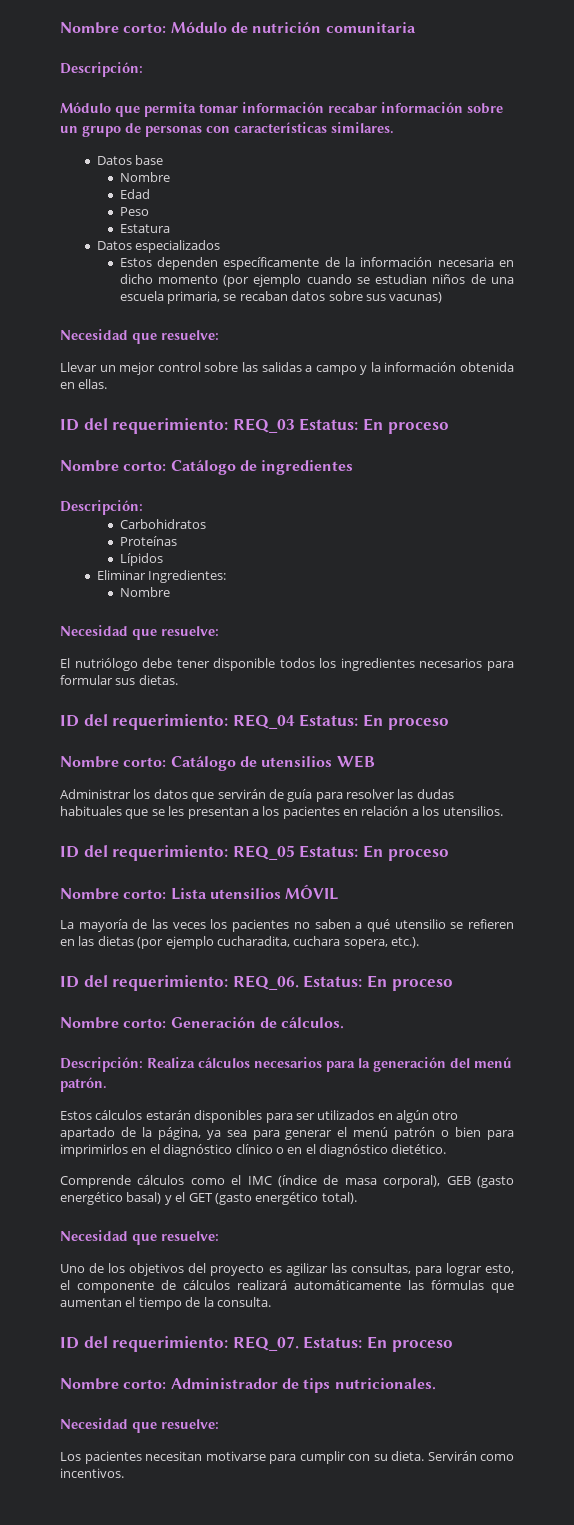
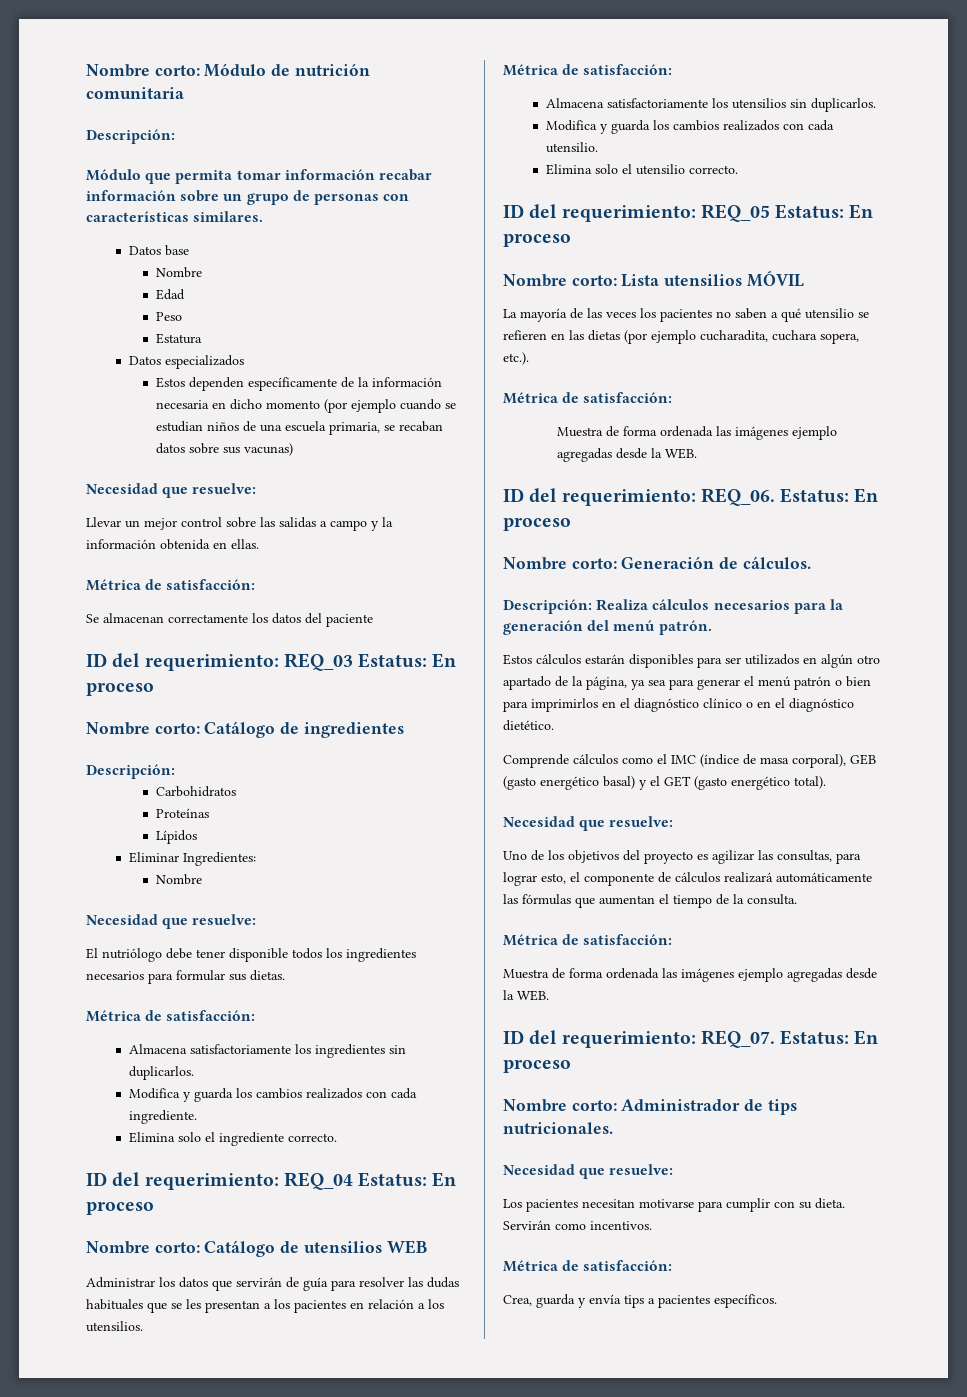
  Llevar un mejor control sobre las salidas a campo y la información obtenida en ellas.
+ Métrica de satisfacción:
+ Se almacenan correctamente los datos del paciente
  El nutriólogo debe tener disponible todos los ingredientes necesarios para formular sus dietas.
+ Métrica de satisfacción:
+ Almacena satisfactoriamente los ingredientes sin duplicarlos.
+ Modifica y guarda los cambios realizados con cada ingrediente.
+ Elimina solo el ingrediente correcto.
  Administrar los datos que servirán de guía para resolver las dudas habituales que se les presentan a los pacientes en relación a los utensilios.
+ Métrica de satisfacción:
+ Almacena satisfactoriamente los utensilios sin duplicarlos.
+ Modifica y guarda los cambios realizados con cada utensilio.
+ Elimina solo el utensilio correcto.
  La mayoría de las veces los pacientes no saben a qué utensilio se refieren en las dietas (por ejemplo cucharadita, cuchara sopera, etc.).
+ Métrica de satisfacción:
+ Muestra de forma ordenada las imágenes ejemplo agregadas desde la WEB.
  Uno de los objetivos del proyecto es agilizar las consultas, para lograr esto, el componente de cálculos realizará automáticamente las fórmulas que aumentan el tiempo de la consulta.
+ Métrica de satisfacción:
+ Muestra de forma ordenada las imágenes ejemplo agregadas desde la WEB.
  Servirán como incentivos.
+ Métrica de satisfacción:
+ Crea, guarda y envía tips a pacientes específicos.

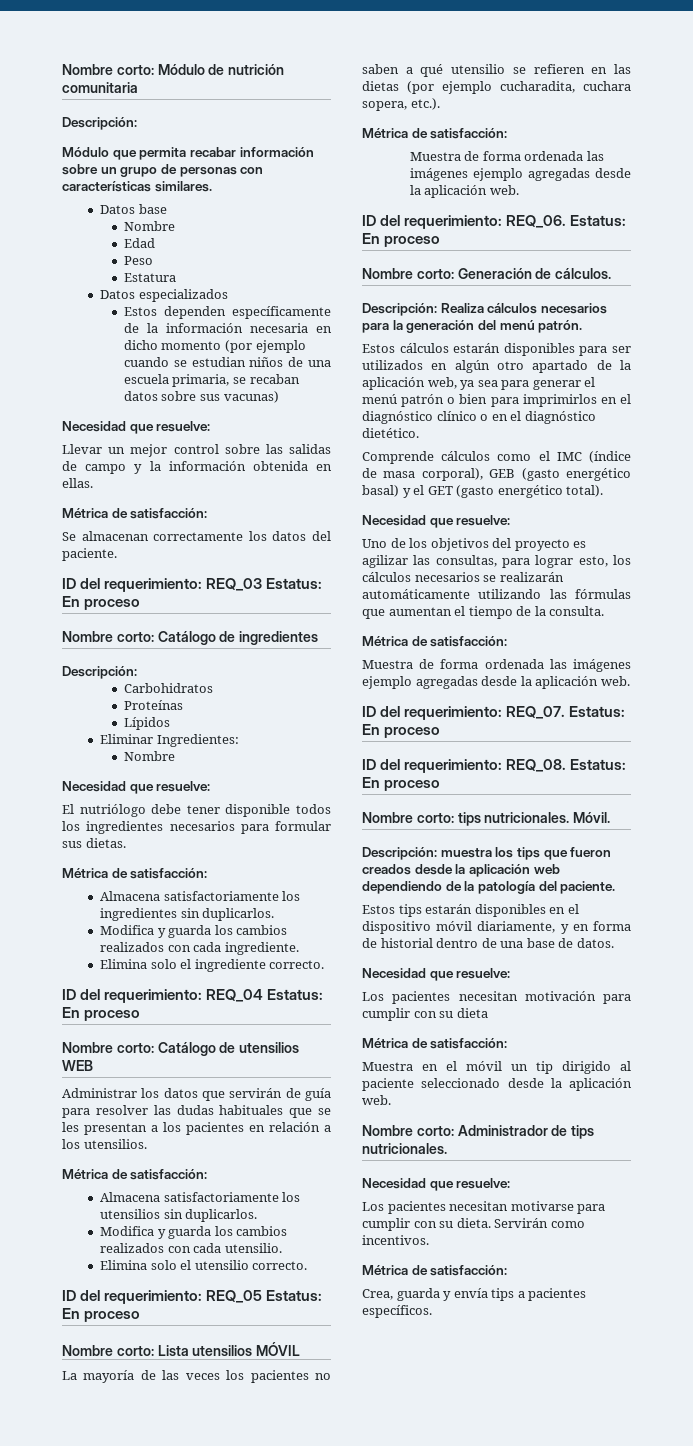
- Módulo que permita tomar información recabar información sobre un grupo de personas con características similares.
+ Módulo que permita recabar información sobre un grupo de personas con características similares.
- Llevar un mejor control sobre las salidas a campo y la información obtenida en ellas.
+ Llevar un mejor control sobre las salidas de campo y la información obtenida en ellas.
- Se almacenan correctamente los datos del paciente
+ Se almacenan correctamente los datos del paciente.
  La mayoría de las veces los pacientes no saben a qué utensilio se refieren en las dietas (por ejemplo cucharadita, cuchara sopera, etc.).
  Métrica de satisfacción:
- Muestra de forma ordenada las imágenes ejemplo agregadas desde la WEB.
+ Muestra de forma ordenada las imágenes ejemplo agregadas desde la aplicación web.
- Estos cálculos estarán disponibles para ser utilizados en algún otro apartado de la página, ya sea para generar el menú patrón o bien para imprimirlos en el diagnóstico clínico o en el diagnóstico dietético.
+ Estos cálculos estarán disponibles para ser utilizados en algún otro apartado de la aplicación web, ya sea para generar el menú patrón o bien para imprimirlos en el diagnóstico clínico o en el diagnóstico dietético.
- Uno de los objetivos del proyecto es agilizar las consultas, para lograr esto, el componente de cálculos realizará automáticamente las fórmulas que aumentan el tiempo de la consulta.
+ Uno de los objetivos del proyecto es agilizar las consultas, para lograr esto, los cálculos necesarios se realizarán automáticamente utilizando las fórmulas que aumentan el tiempo de la consulta.
  Métrica de satisfacción:
- Muestra de forma ordenada las imágenes ejemplo agregadas desde la WEB.
+ Muestra de forma ordenada las imágenes ejemplo agregadas desde la aplicación web.
+ ID del requerimiento: REQ_08. Estatus: En proceso
+ Nombre corto: tips nutricionales. Móvil.
+ Descripción: muestra los tips que fueron creados desde la aplicación web dependiendo de la patología del paciente.
+ Estos tips estarán disponibles en el dispositivo móvil diariamente, y en forma de historial dentro de una base de datos.
+ Necesidad que resuelve:
+ Los pacientes necesitan motivación para cumplir con su dieta
+ Métrica de satisfacción:
+ Muestra en el móvil un tip dirigido al paciente seleccionado desde la aplicación web.

